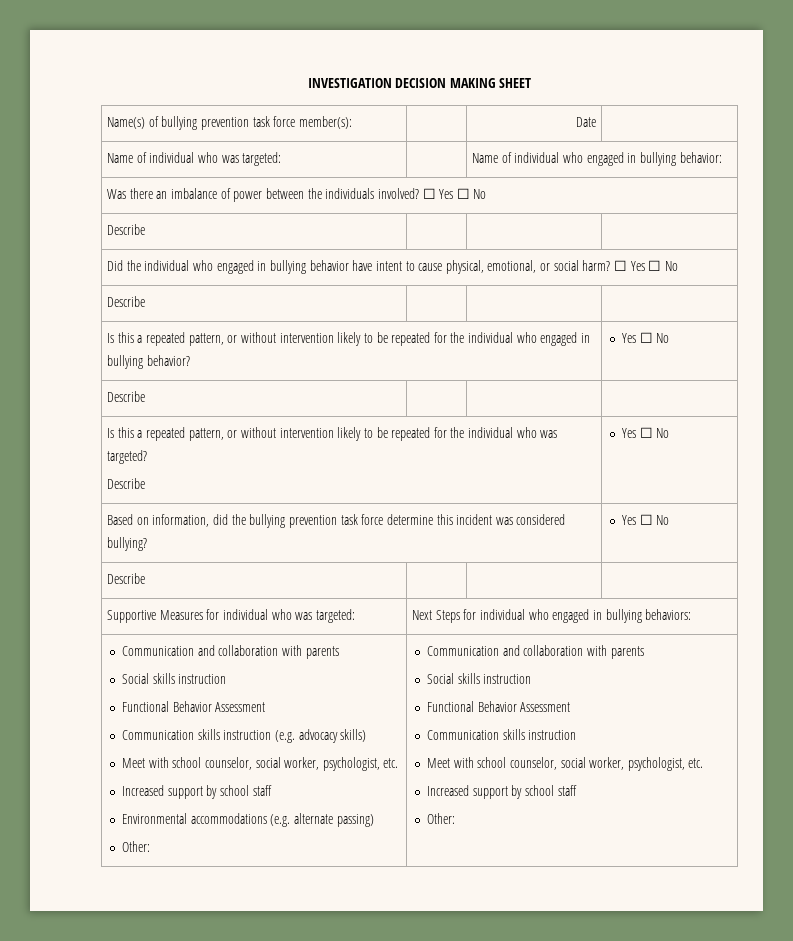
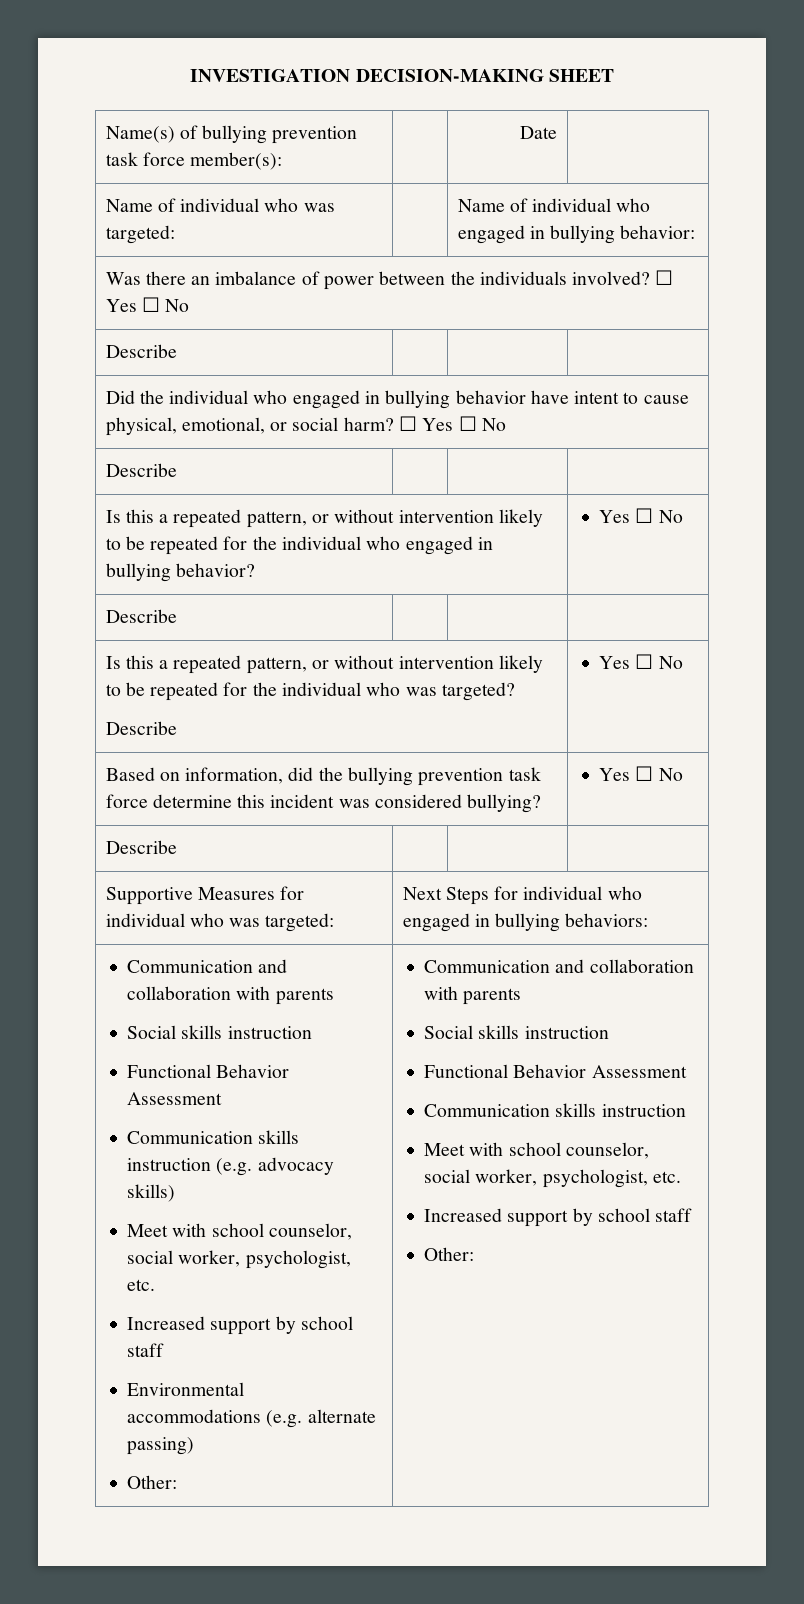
- INVESTIGATION DECISION MAKING SHEET
+ INVESTIGATION DECISION-MAKING SHEET

